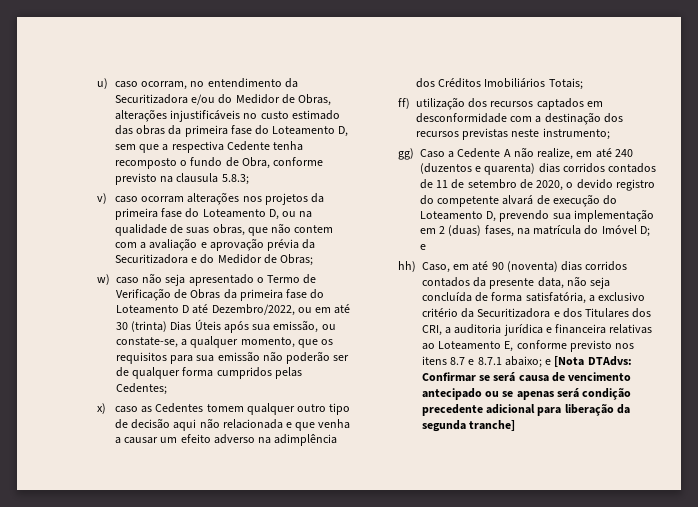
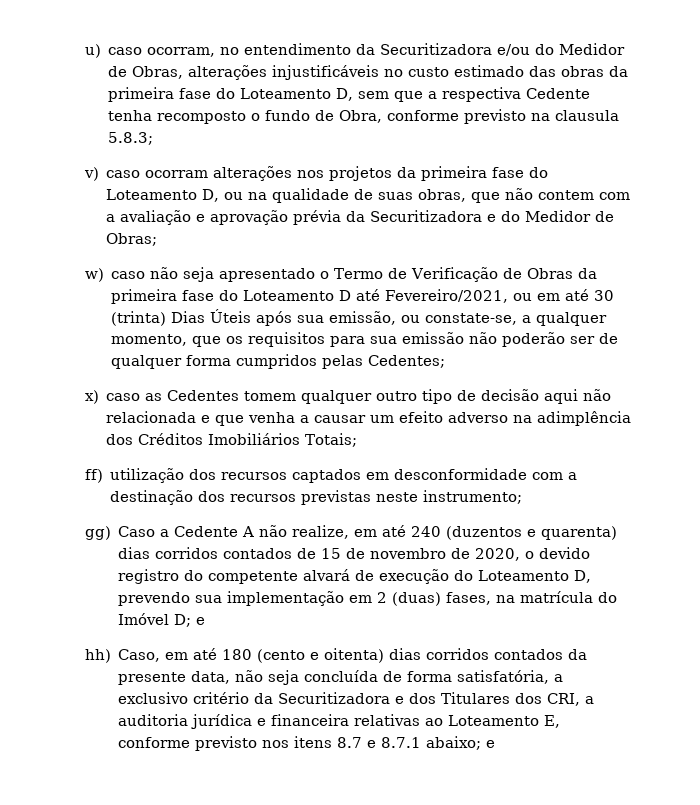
- w) caso não seja apresentado o Termo de Verificação de Obras da primeira fase do Loteamento D até Dezembro/2022, ou em até 30 (trinta) Dias Úteis após sua emissão, ou constate-se, a qualquer momento, que os requisitos para sua emissão não poderão ser de qualquer forma cumpridos pelas Cedentes;
+ w) caso não seja apresentado o Termo de Verificação de Obras da primeira fase do Loteamento D até Fevereiro/2021, ou em até 30 (trinta) Dias Úteis após sua emissão, ou constate-se, a qualquer momento, que os requisitos para sua emissão não poderão ser de qualquer forma cumpridos pelas Cedentes;
- gg) Caso a Cedente A não realize, em até 240 (duzentos e quarenta) dias corridos contados de 11 de setembro de 2020, o devido registro do competente alvará de execução do Loteamento D, prevendo sua implementação em 2 (duas) fases, na matrícula do Imóvel D; e
+ gg) Caso a Cedente A não realize, em até 240 (duzentos e quarenta) dias corridos contados de 15 de novembro de 2020, o devido registro do competente alvará de execução do Loteamento D, prevendo sua implementação em 2 (duas) fases, na matrícula do Imóvel D; e
- hh) Caso, em até 90 (noventa) dias corridos contados da presente data, não seja concluída de forma satisfatória, a exclusivo critério da Securitizadora e dos Titulares dos CRI, a auditoria jurídica e financeira relativas ao Loteamento E, conforme previsto nos itens 8.7 e 8.7.1 abaixo; e [Nota DTAdvs: Confirmar se será causa de vencimento antecipado ou se apenas será condição precedente adicional para liberação da segunda tranche]
+ hh) Caso, em até 180 (cento e oitenta) dias corridos contados da presente data, não seja concluída de forma satisfatória, a exclusivo critério da Securitizadora e dos Titulares dos CRI, a auditoria jurídica e financeira relativas ao Loteamento E, conforme previsto nos itens 8.7 e 8.7.1 abaixo; e

